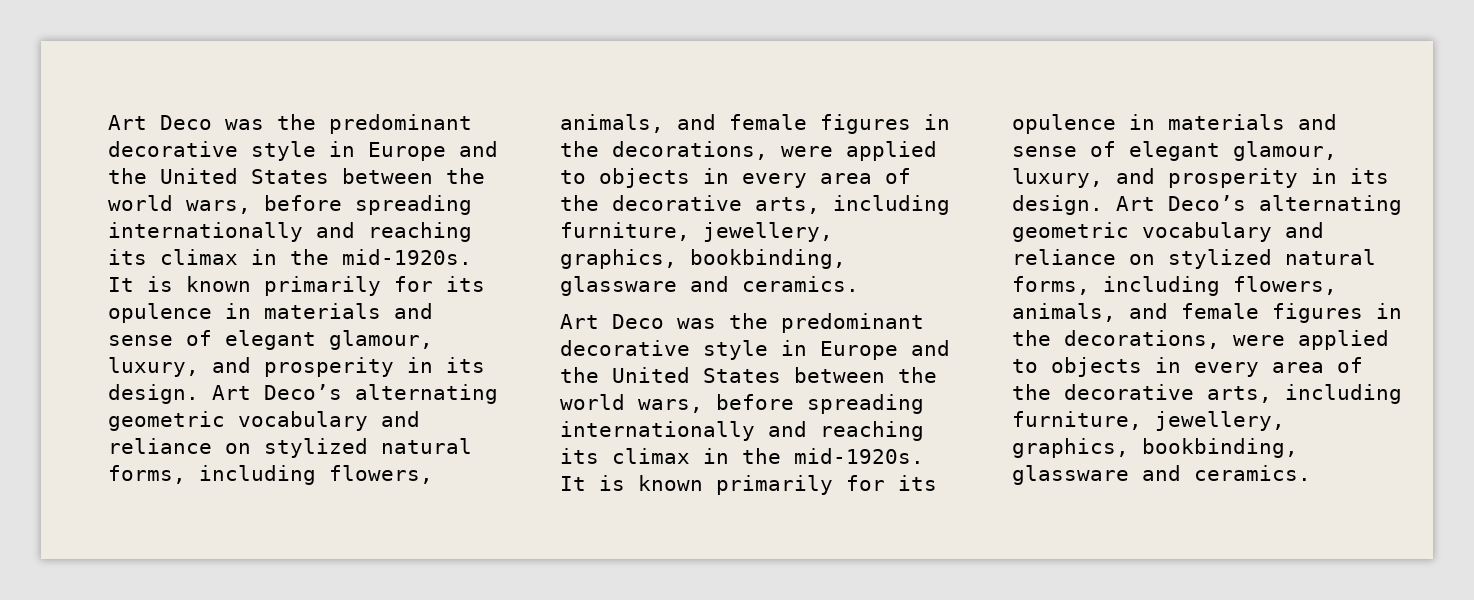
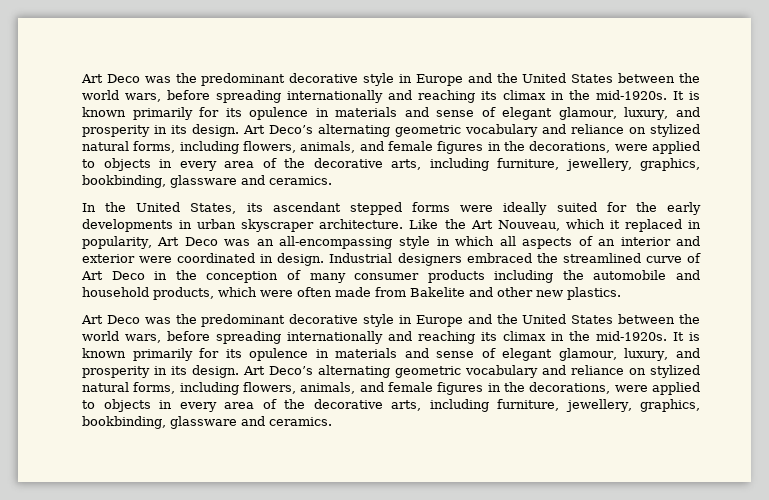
+ In the United States, its ascendant stepped forms were ideally suited for the early developments in urban skyscraper architecture. Like the Art Nouveau, which it replaced in popularity, Art Deco was an all-encompassing style in which all aspects of an interior and exterior were coordinated in design. Industrial designers embraced the streamlined curve of Art Deco in the conception of many consumer products including the automobile and household products, which were often made from Bakelite and other new plastics.

